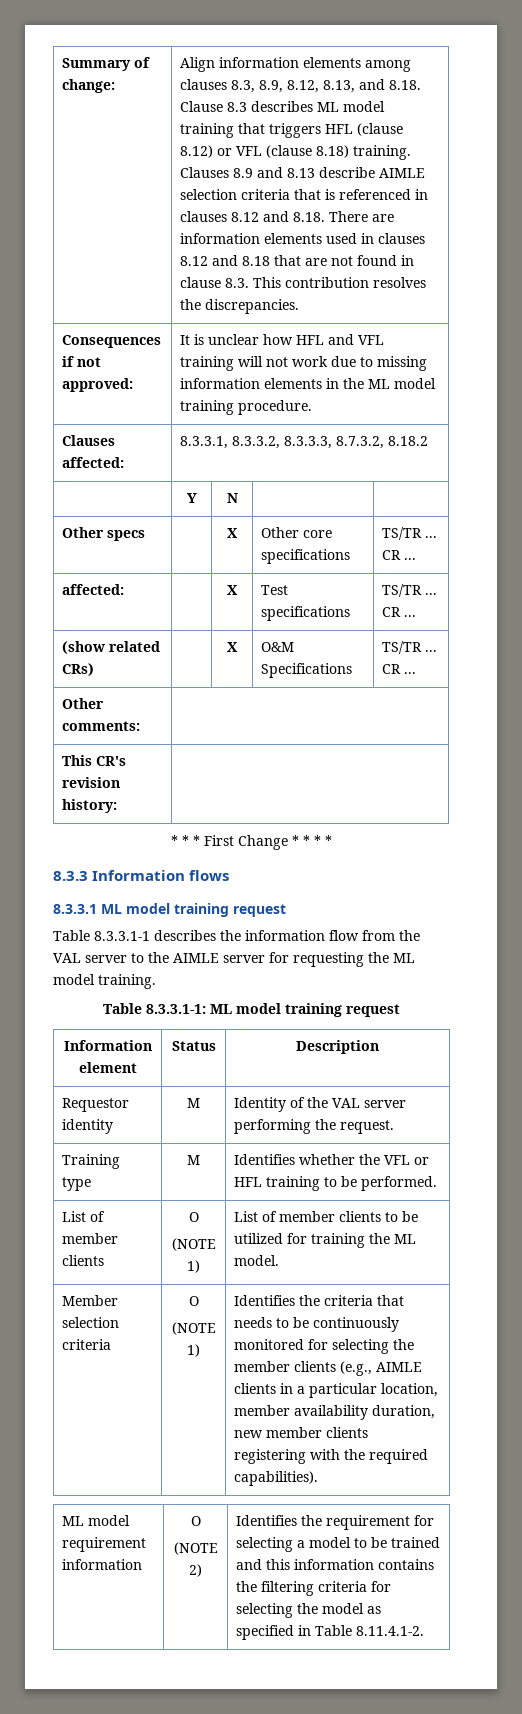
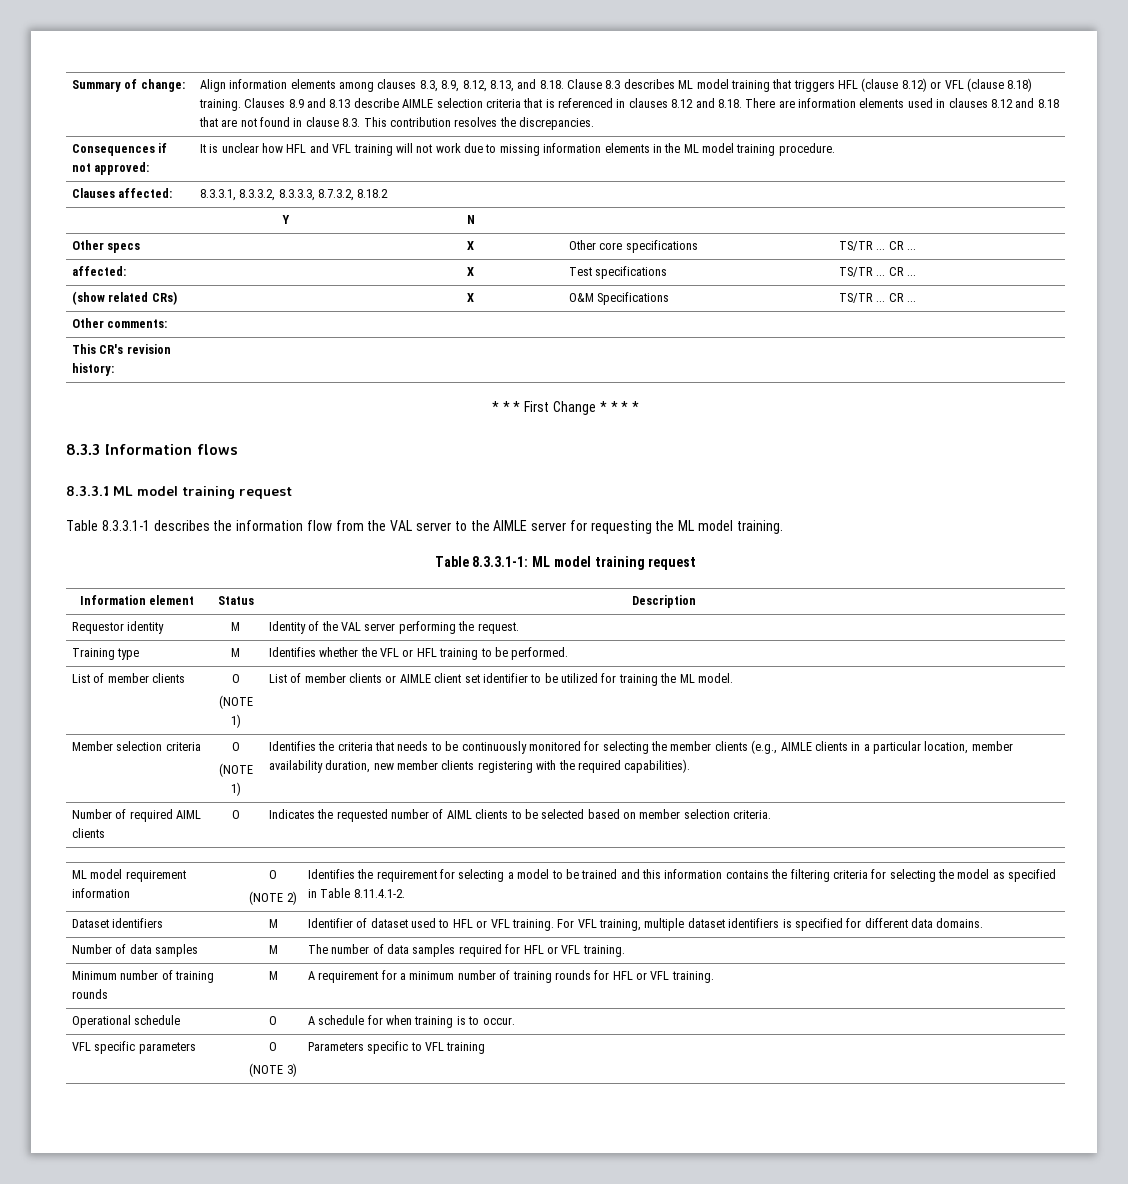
  List of member clients | O
- (NOTE 1) | List of member clients to be utilized for training the ML model.
+ (NOTE 1) | List of member clients or AIMLE client set identifier to be utilized for training the ML model.
+ Number of required AIML clients | O | Indicates the requested number of AIML clients to be selected based on member selection criteria.
+ Dataset identifiers | M | Identifier of dataset used to HFL or VFL training. For VFL training, multiple dataset identifiers is specified for different data domains.
+ Number of data samples | M | The number of data samples required for HFL or VFL training.
+ Minimum number of training rounds | M | A requirement for a minimum number of training rounds for HFL or VFL training.
+ Operational schedule | O | A schedule for when training is to occur.
+ VFL specific parameters | O
+ (NOTE 3) | Parameters specific to VFL training

